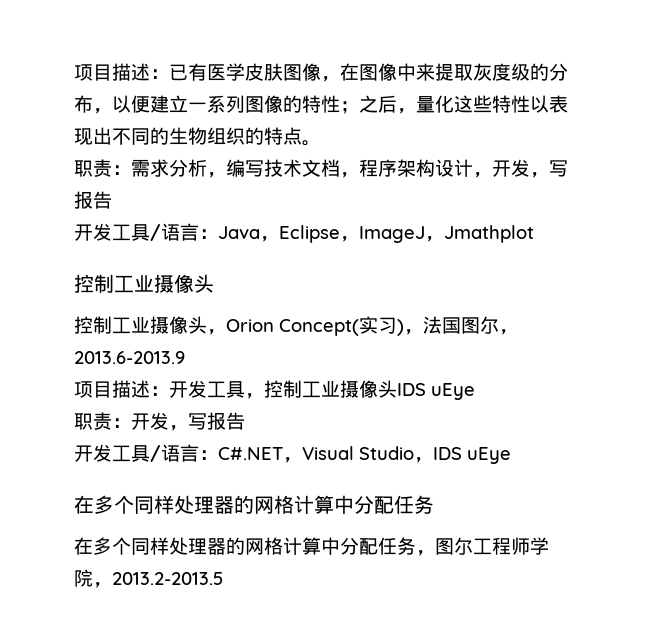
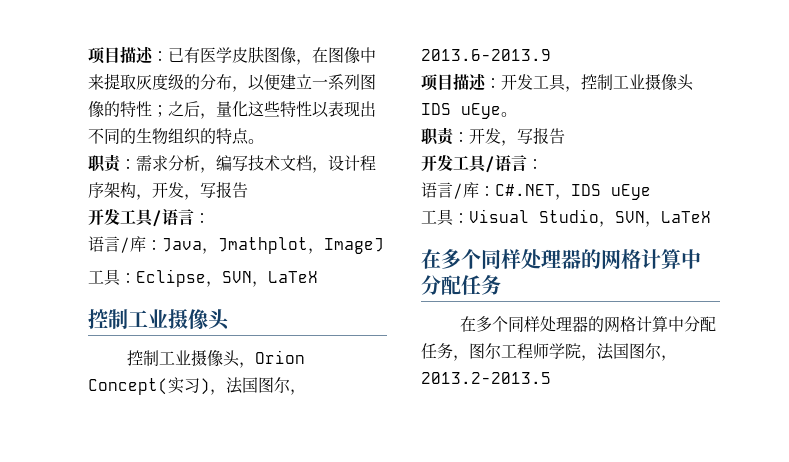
- 职责：需求分析，编写技术文档，程序架构设计，开发，写报告
- 开发工具/语言：Java，Eclipse，ImageJ，Jmathplot
+ 职责：需求分析，编写技术文档，设计程序架构，开发，写报告
+ 开发工具/语言：
+ 语言/库：Java，Jmathplot，ImageJ
+ 工具：Eclipse，SVN，LaTeX
- 项目描述：开发工具，控制工业摄像头IDS uEye
+ 项目描述：开发工具，控制工业摄像头IDS uEye。
  职责：开发，写报告
- 开发工具/语言：C#.NET，Visual Studio，IDS uEye
+ 开发工具/语言：
+ 语言/库：C#.NET，IDS uEye
+ 工具：Visual Studio，SVN，LaTeX
- 在多个同样处理器的网格计算中分配任务，图尔工程师学院，2013.2-2013.5
+ 在多个同样处理器的网格计算中分配任务，图尔工程师学院，法国图尔，2013.2-2013.5

